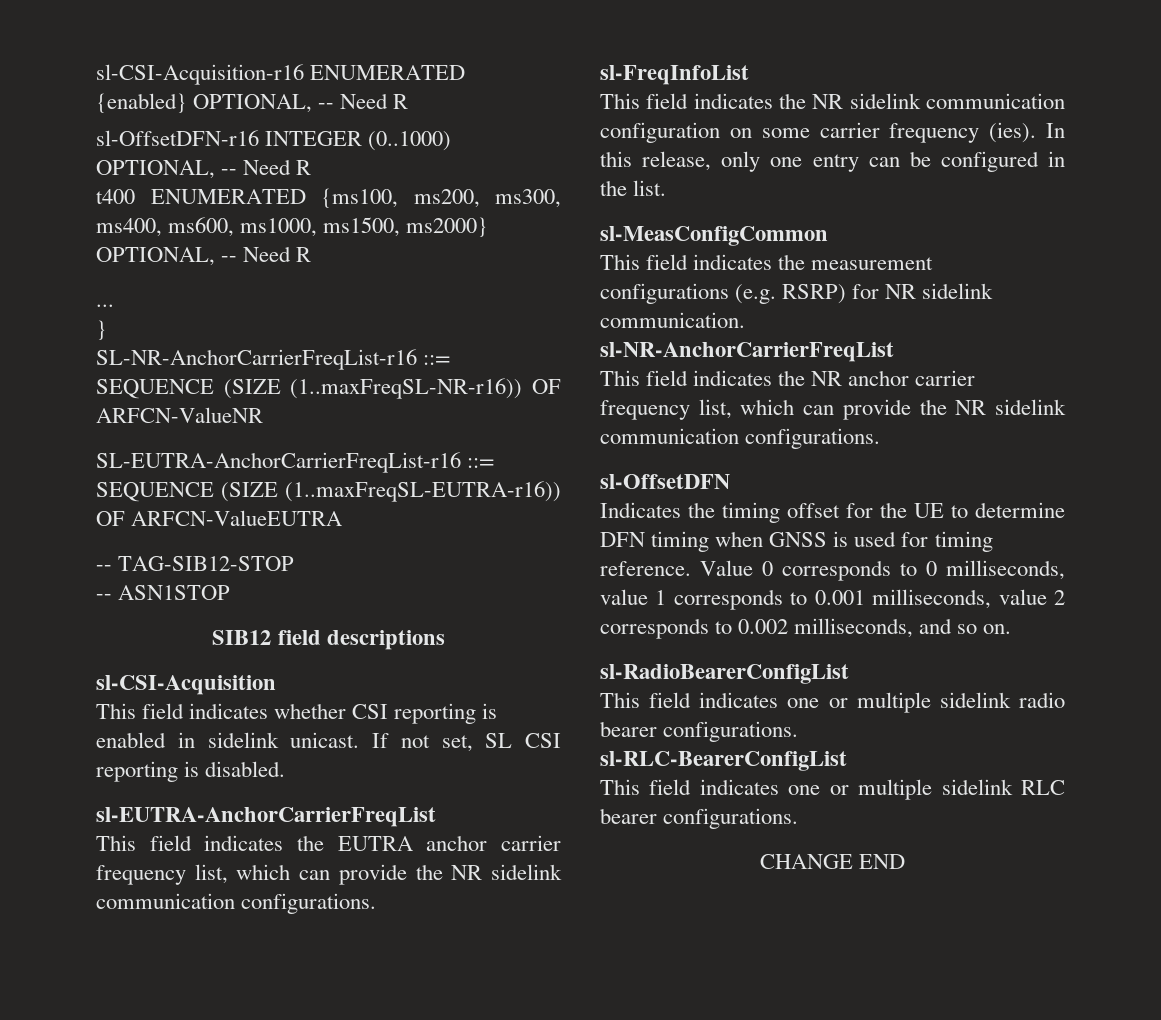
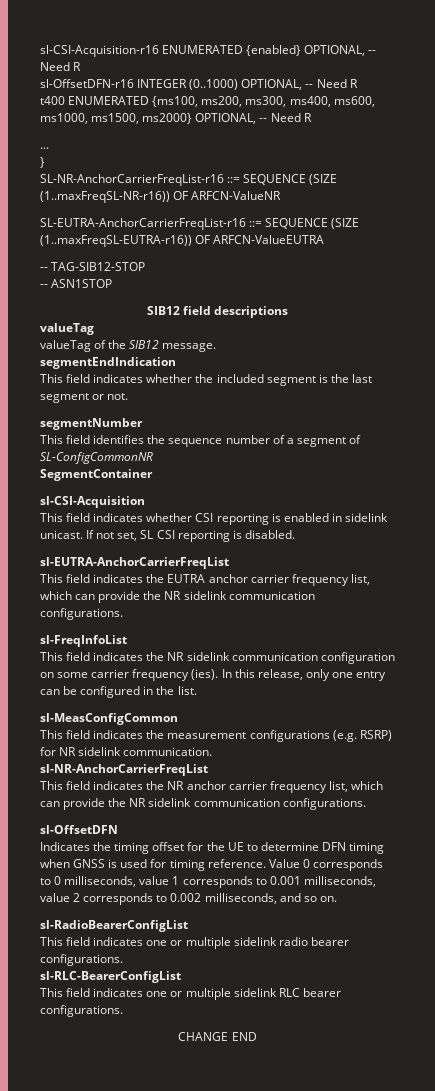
  SIB12 field descriptions
+ valueTag
+ valueTag of the SIB12 message.
+ segmentEndIndication
+ This field indicates whether the included segment is the last segment or not.
+ segmentNumber
+ This field identifies the sequence number of a segment of SL-ConfigCommonNR
+ SegmentContainer

